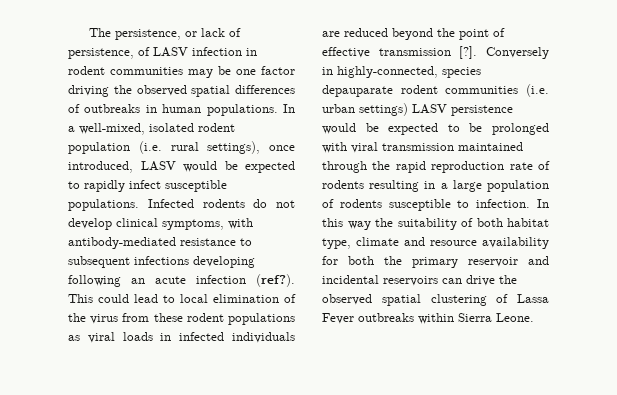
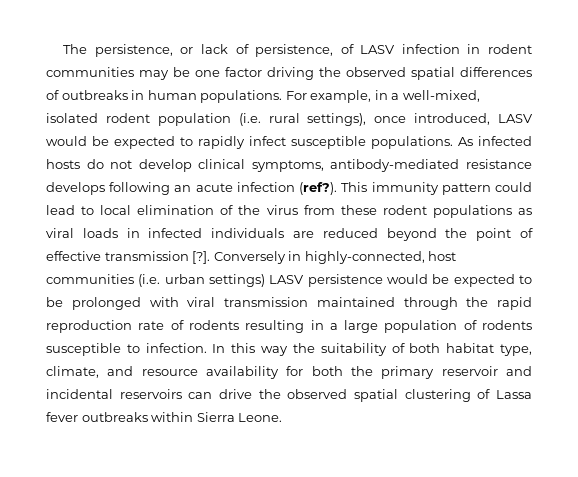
- In a well-mixed, isolated rodent population (i.e. rural settings), once introduced, LASV would be expected to rapidly infect susceptible populations.
+ For example, in a well-mixed, isolated rodent population (i.e. rural settings), once introduced, LASV would be expected to rapidly infect susceptible populations.
- Infected rodents do not develop clinical symptoms, with antibody-mediated resistance to subsequent infections developing following an acute infection (ref?).
+ As infected hosts do not develop clinical symptoms, antibody-mediated resistance develops following an acute infection (ref?).
- This could lead to local elimination of the virus from these rodent populations as viral loads in infected individuals are reduced beyond the point of effective transmission [?].
+ This immunity pattern could lead to local elimination of the virus from these rodent populations as viral loads in infected individuals are reduced beyond the point of effective transmission [?].
- Conversely in highly-connected, species depauparate rodent communities (i.e. urban settings) LASV persistence would be expected to be prolonged with viral transmission maintained through the rapid reproduction rate of rodents resulting in a large population of rodents susceptible to infection.
+ Conversely in highly-connected, host communities (i.e. urban settings) LASV persistence would be expected to be prolonged with viral transmission maintained through the rapid reproduction rate of rodents resulting in a large population of rodents susceptible to infection.
- In this way the suitability of both habitat type, climate and resource availability for both the primary reservoir and incidental reservoirs can drive the observed spatial clustering of Lassa Fever outbreaks within Sierra Leone.
+ In this way the suitability of both habitat type, climate, and resource availability for both the primary reservoir and incidental reservoirs can drive the observed spatial clustering of Lassa fever outbreaks within Sierra Leone.

